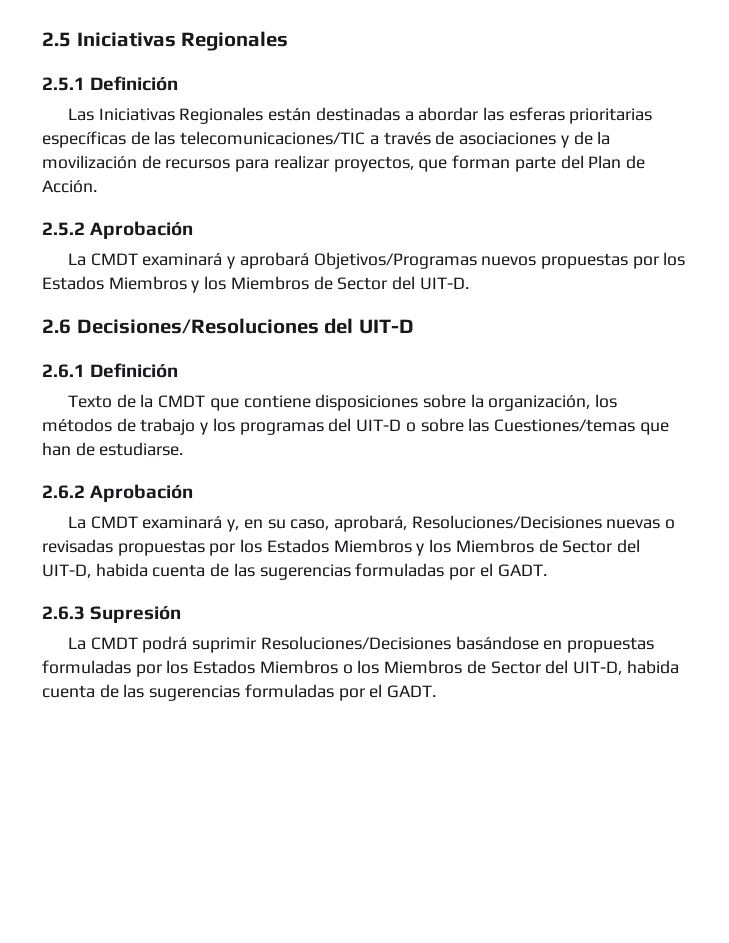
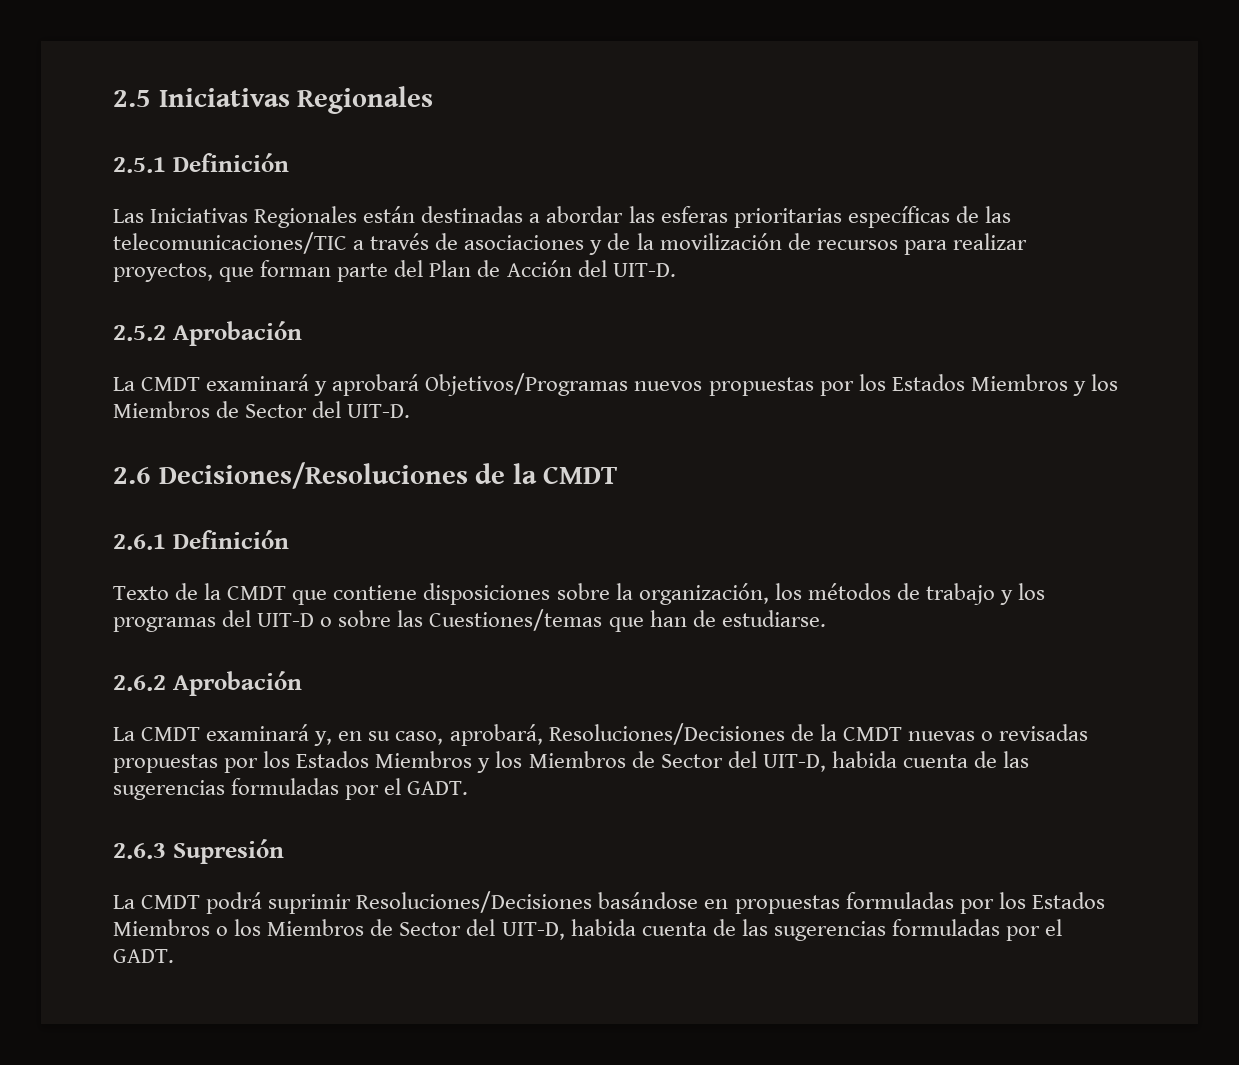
- Las Iniciativas Regionales están destinadas a abordar las esferas prioritarias específicas de las telecomunicaciones/TIC a través de asociaciones y de la movilización de recursos para realizar proyectos, que forman parte del Plan de Acción.
+ Las Iniciativas Regionales están destinadas a abordar las esferas prioritarias específicas de las telecomunicaciones/TIC a través de asociaciones y de la movilización de recursos para realizar proyectos, que forman parte del Plan de Acción del UIT-D.
- 2.6 Decisiones/Resoluciones del UIT-D
+ 2.6 Decisiones/Resoluciones de la CMDT
- La CMDT examinará y, en su caso, aprobará, Resoluciones/Decisiones nuevas o revisadas propuestas por los Estados Miembros y los Miembros de Sector del UIT-D, habida cuenta de las sugerencias formuladas por el GADT.
+ La CMDT examinará y, en su caso, aprobará, Resoluciones/Decisiones de la CMDT nuevas o revisadas propuestas por los Estados Miembros y los Miembros de Sector del UIT-D, habida cuenta de las sugerencias formuladas por el GADT.

